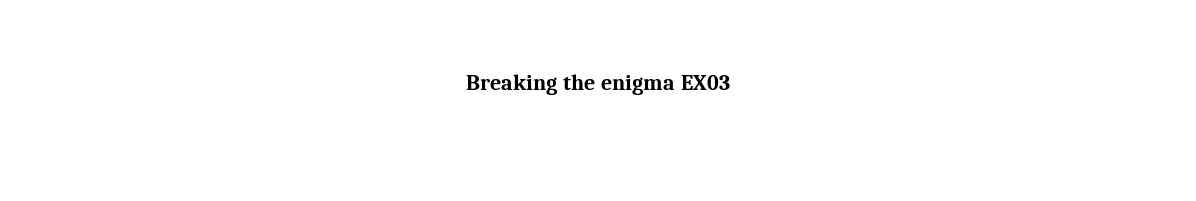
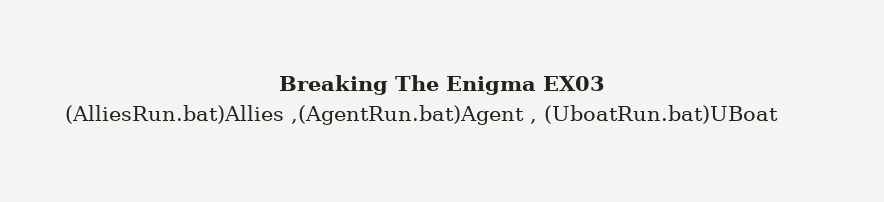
- Breaking the enigma EX03
+ Breaking The Enigma EX03
+ (AlliesRun.bat)Allies ,(AgentRun.bat)Agent , (UboatRun.bat)UBoat

